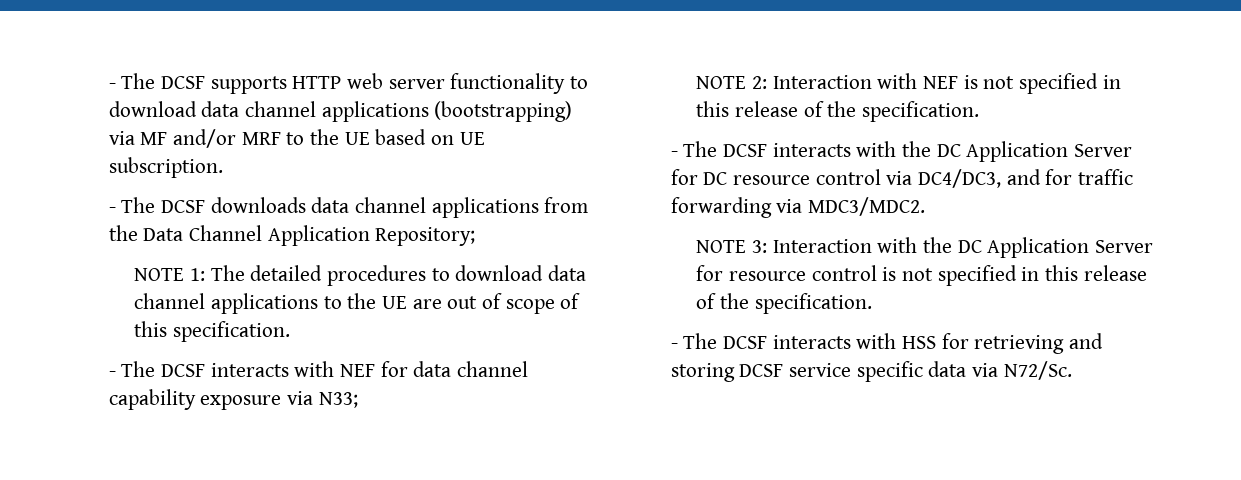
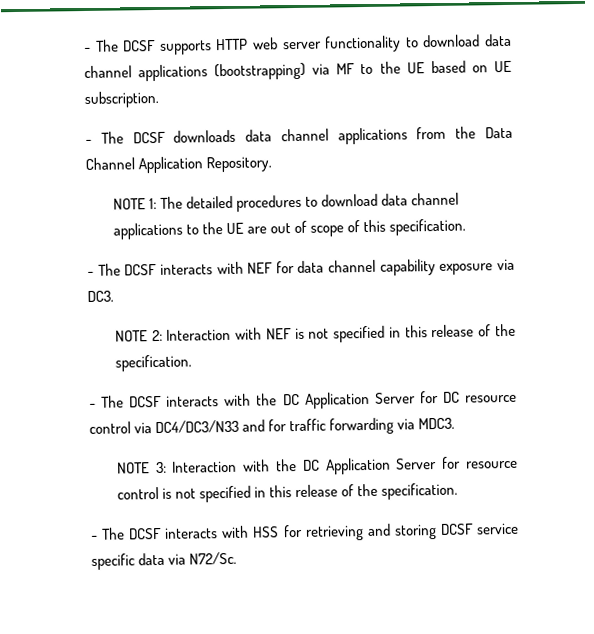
- - The DCSF supports HTTP web server functionality to download data channel applications (bootstrapping) via MF and/or MRF to the UE based on UE subscription.
+ - The DCSF supports HTTP web server functionality to download data channel applications (bootstrapping) via MF to the UE based on UE subscription.
- - The DCSF downloads data channel applications from the Data Channel Application Repository;
+ - The DCSF downloads data channel applications from the Data Channel Application Repository.
- - The DCSF interacts with NEF for data channel capability exposure via N33;
+ - The DCSF interacts with NEF for data channel capability exposure via DC3.
- - The DCSF interacts with the DC Application Server for DC resource control via DC4/DC3, and for traffic forwarding via MDC3/MDC2.
+ - The DCSF interacts with the DC Application Server for DC resource control via DC4/DC3/N33 and for traffic forwarding via MDC3.

